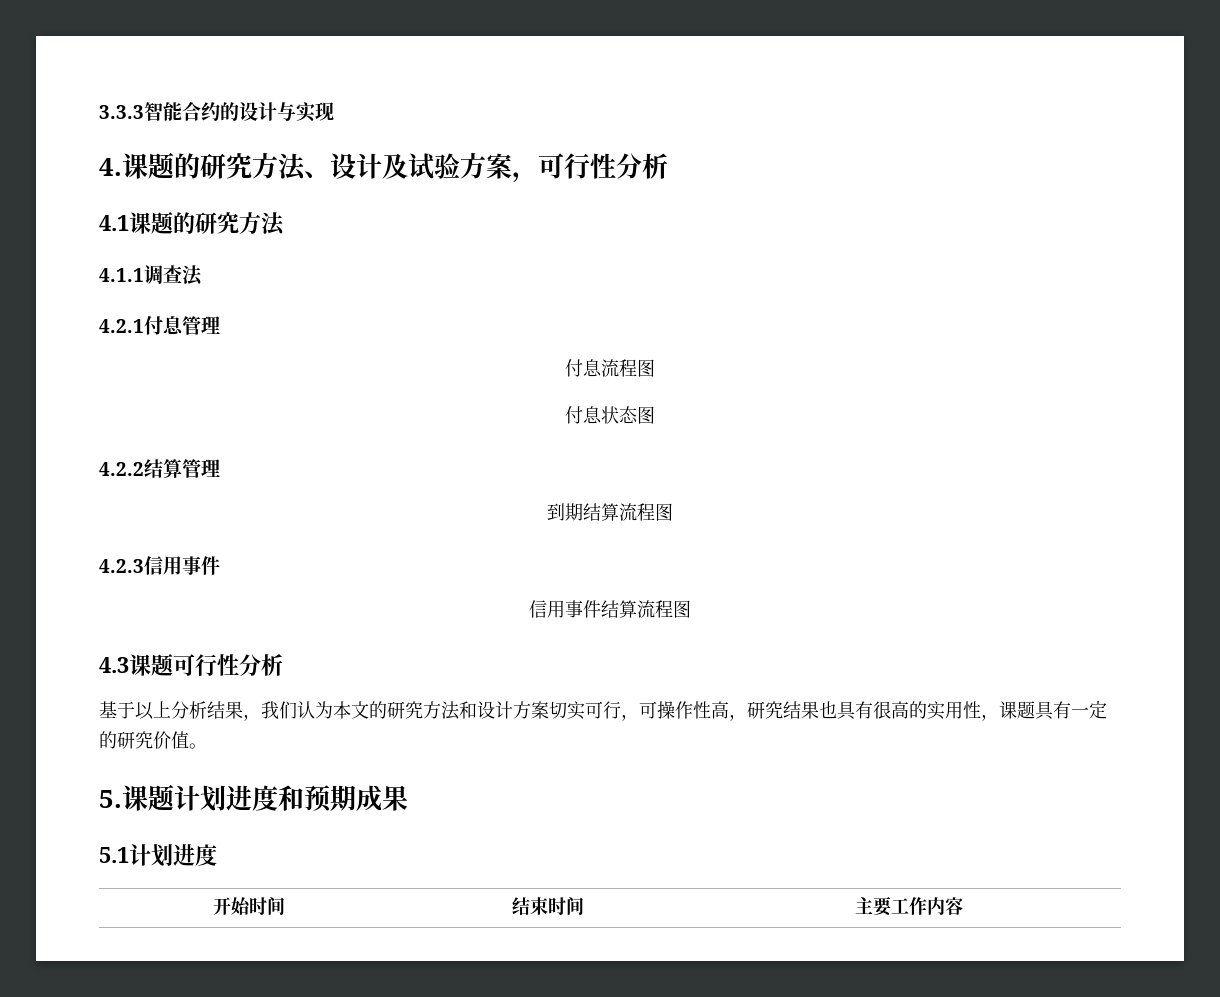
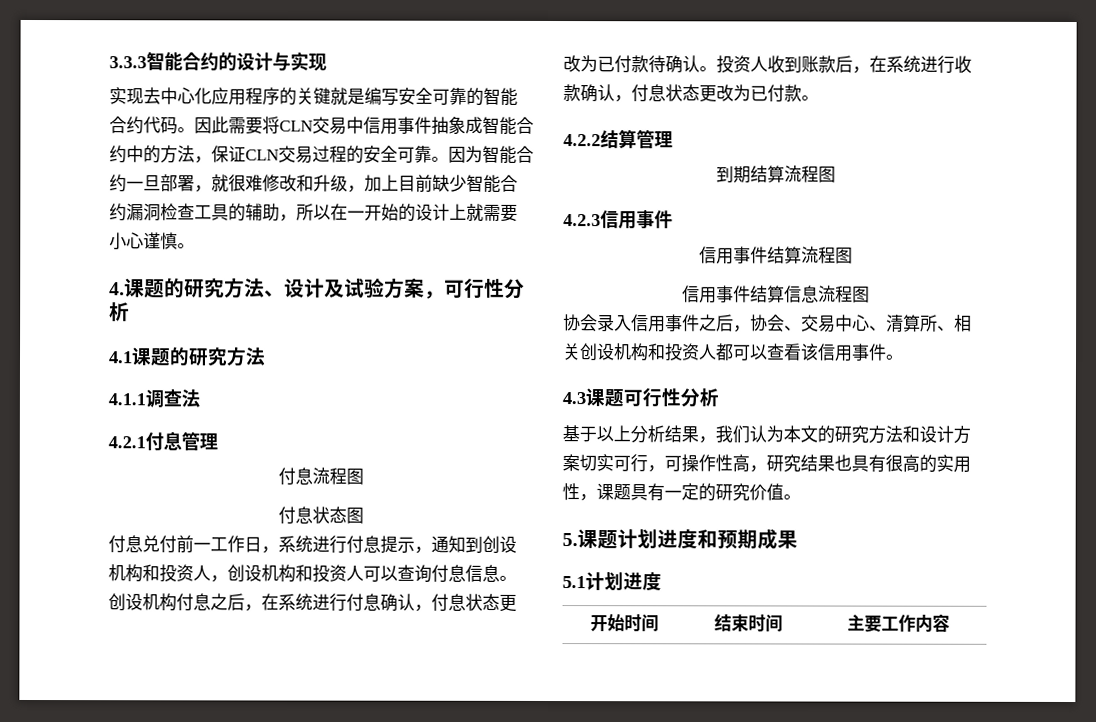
+ 实现去中心化应用程序的关键就是编写安全可靠的智能合约代码。因此需要将CLN交易中信用事件抽象成智能合约中的方法，保证CLN交易过程的安全可靠。因为智能合约一旦部署，就很难修改和升级，加上目前缺少智能合约漏洞检查工具的辅助，所以在一开始的设计上就需要小心谨慎。
+ 付息兑付前一工作日，系统进行付息提示，通知到创设机构和投资人，创设机构和投资人可以查询付息信息。创设机构付息之后，在系统进行付息确认，付息状态更改为已付款待确认。投资人收到账款后，在系统进行收款确认，付息状态更改为已付款。
+ 信用事件结算信息流程图
+ 协会录入信用事件之后，协会、交易中心、清算所、相关创设机构和投资人都可以查看该信用事件。

